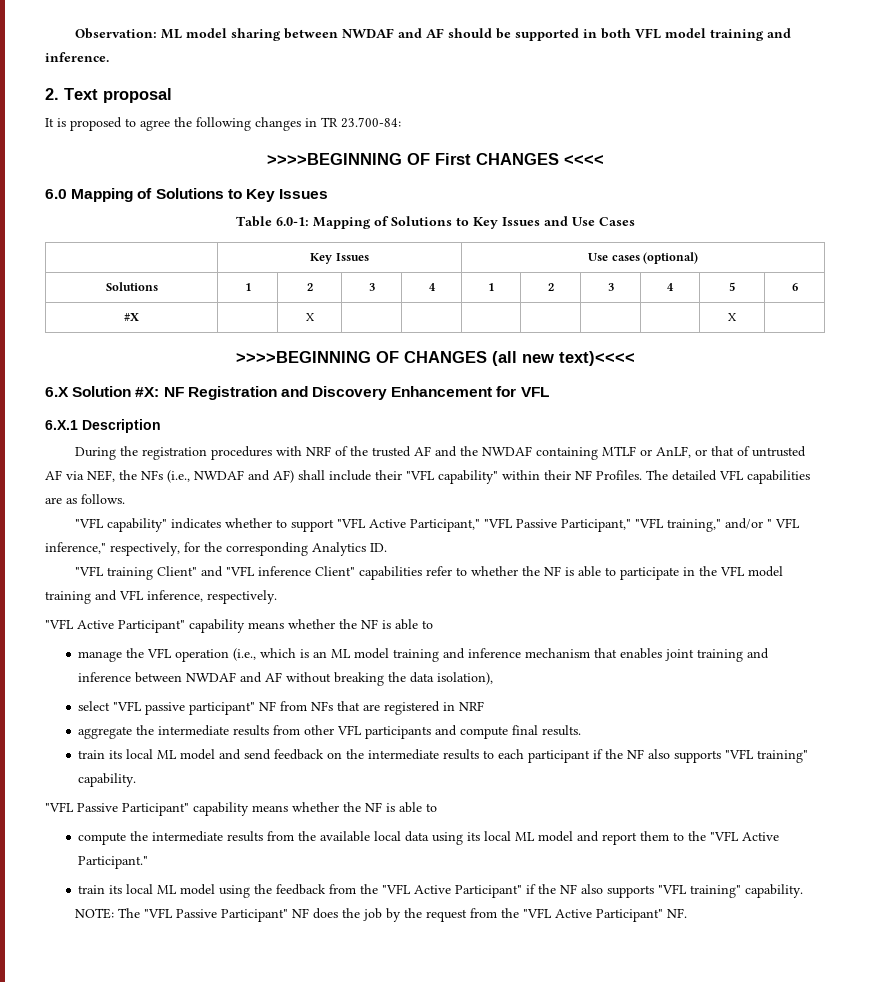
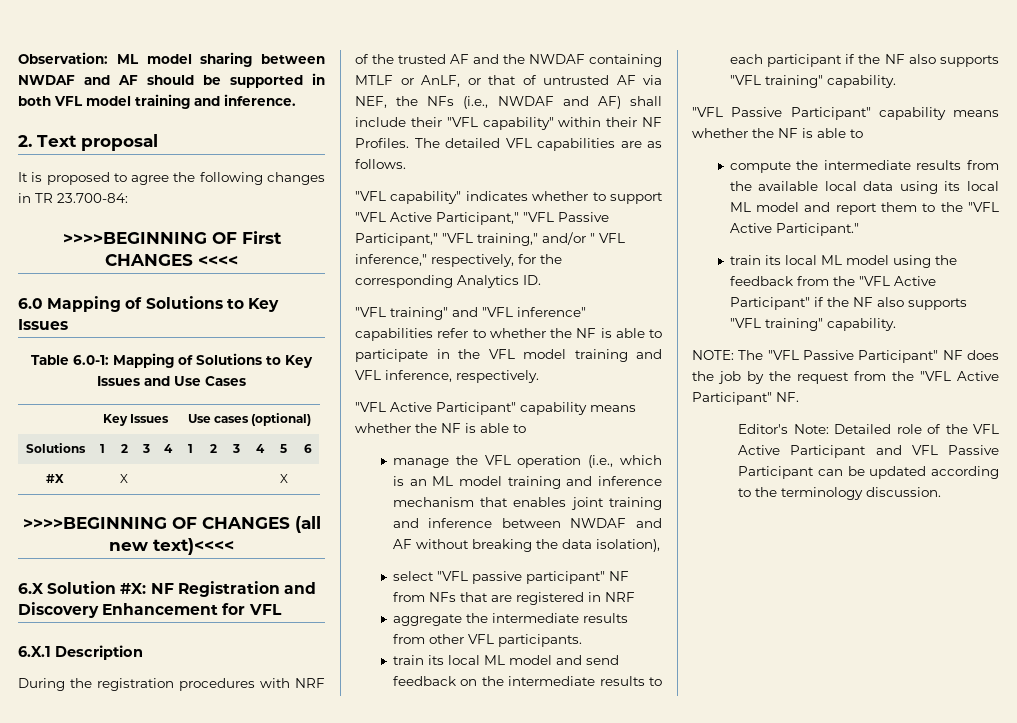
- "VFL training Client" and "VFL inference Client" capabilities refer to whether the NF is able to participate in the VFL model training and VFL inference, respectively.
+ "VFL training" and "VFL inference" capabilities refer to whether the NF is able to participate in the VFL model training and VFL inference, respectively.
- aggregate the intermediate results from other VFL participants and compute final results.
+ aggregate the intermediate results from other VFL participants.
+ Editor's Note: Detailed role of the VFL Active Participant and VFL Passive Participant can be updated according to the terminology discussion.

